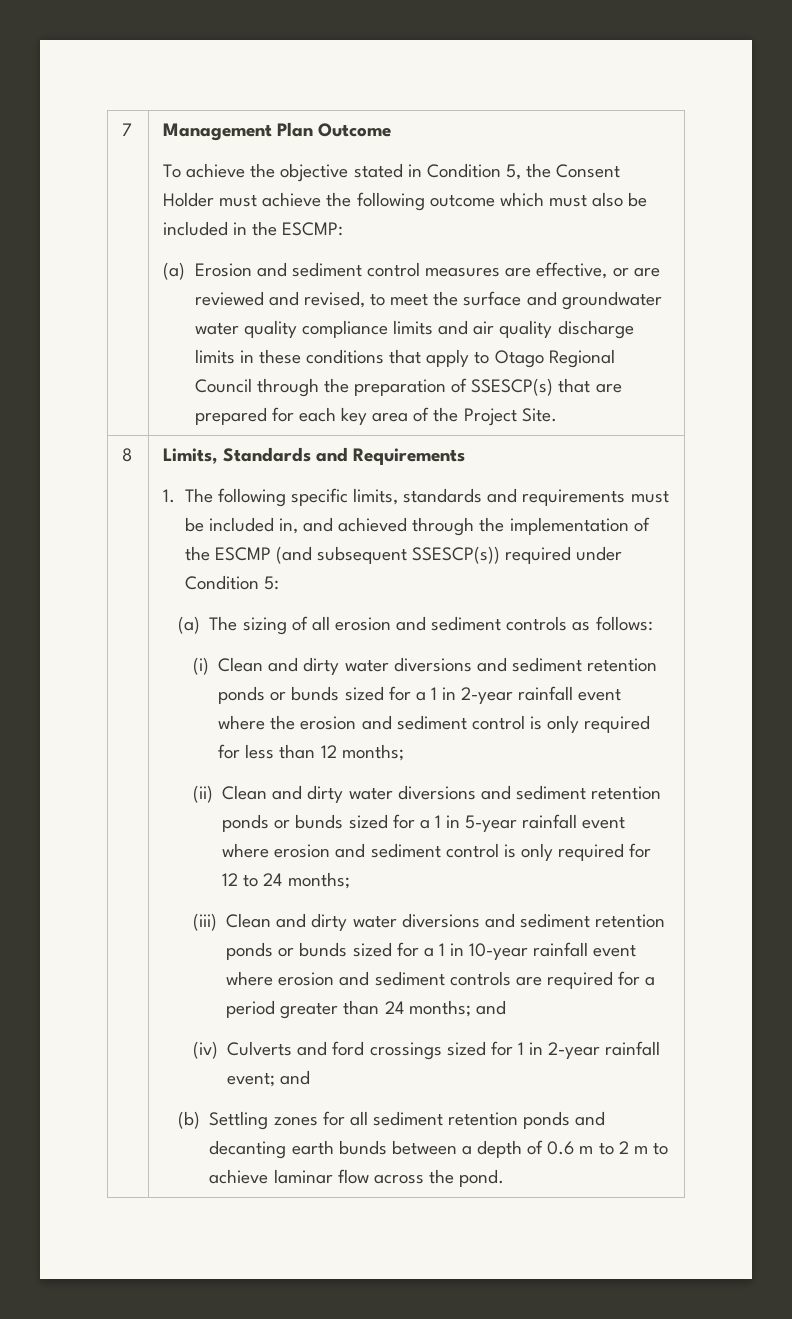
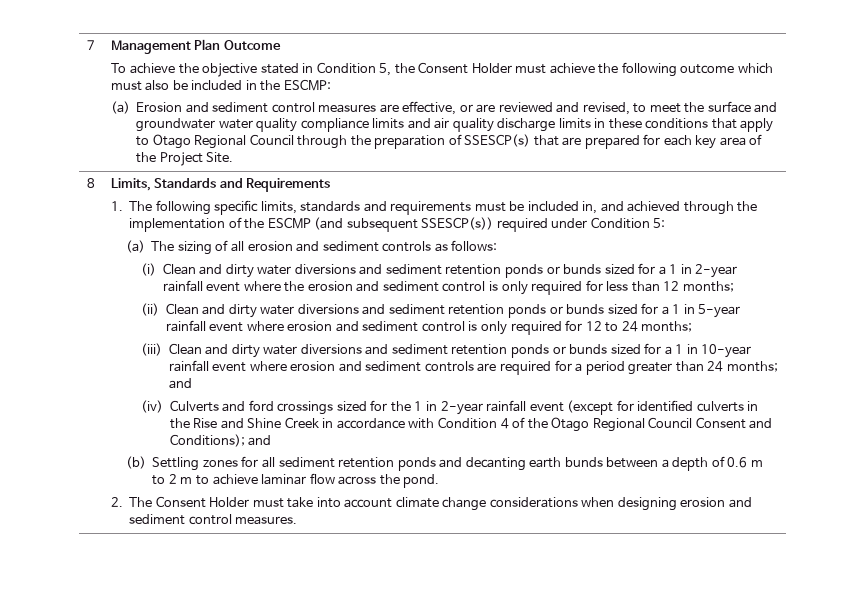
- (iv) Culverts and ford crossings sized for 1 in 2-year rainfall event; and
+ (iv) Culverts and ford crossings sized for the 1 in 2-year rainfall event (except for identified culverts in the Rise and Shine Creek in accordance with Condition 4 of the Otago Regional Council Consent and Conditions); and
+ 2. The Consent Holder must take into account climate change considerations when designing erosion and sediment control measures.

